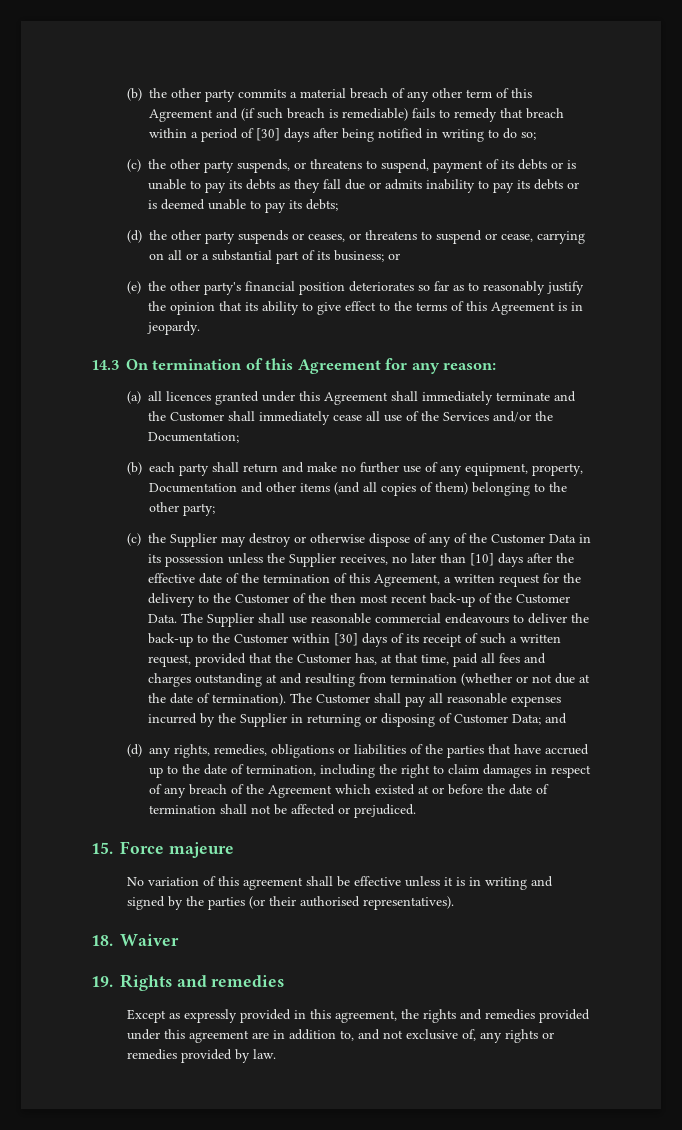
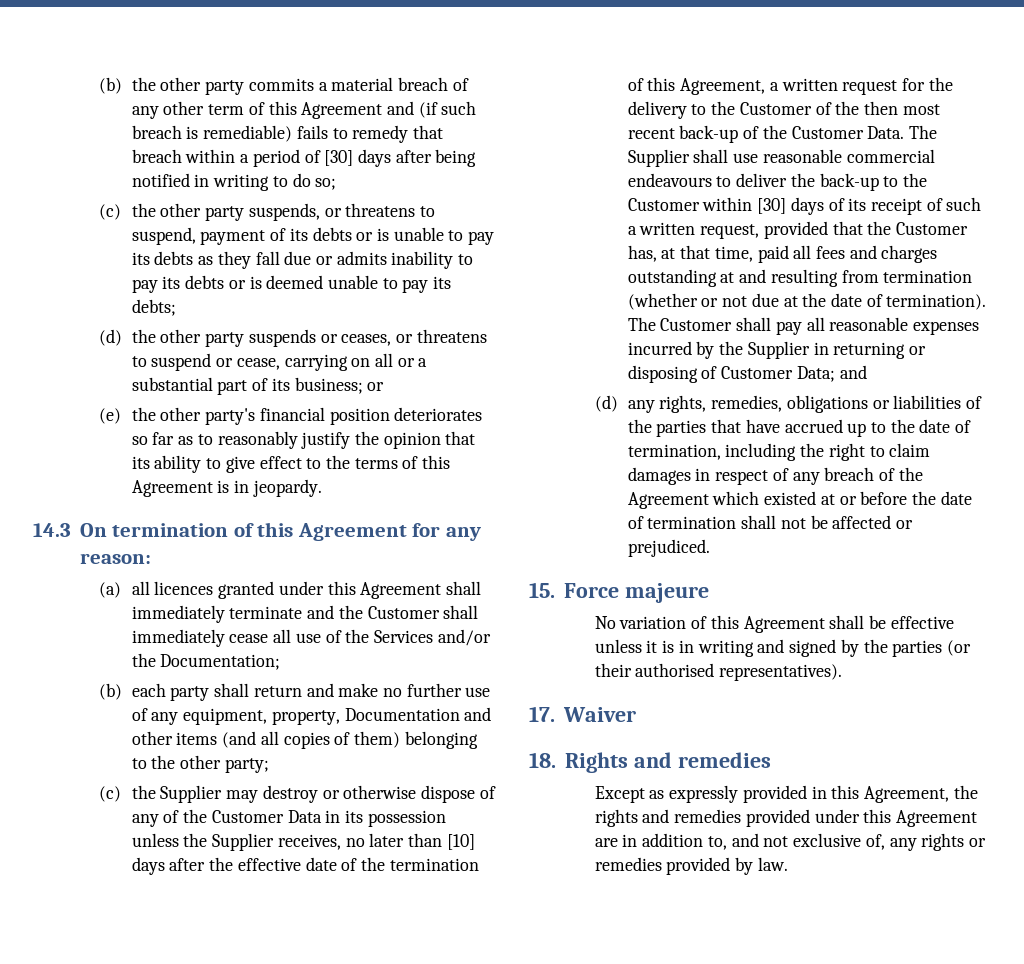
- No variation of this agreement shall be effective unless it is in writing and signed by the parties (or their authorised representatives).
+ No variation of this Agreement shall be effective unless it is in writing and signed by the parties (or their authorised representatives).
- 18. Waiver
+ 17. Waiver
- 19. Rights and remedies
+ 18. Rights and remedies
- Except as expressly provided in this agreement, the rights and remedies provided under this agreement are in addition to, and not exclusive of, any rights or remedies provided by law.
+ Except as expressly provided in this Agreement, the rights and remedies provided under this Agreement are in addition to, and not exclusive of, any rights or remedies provided by law.

